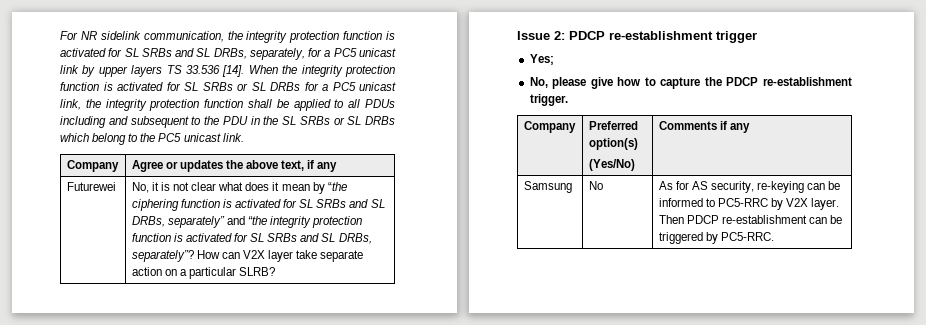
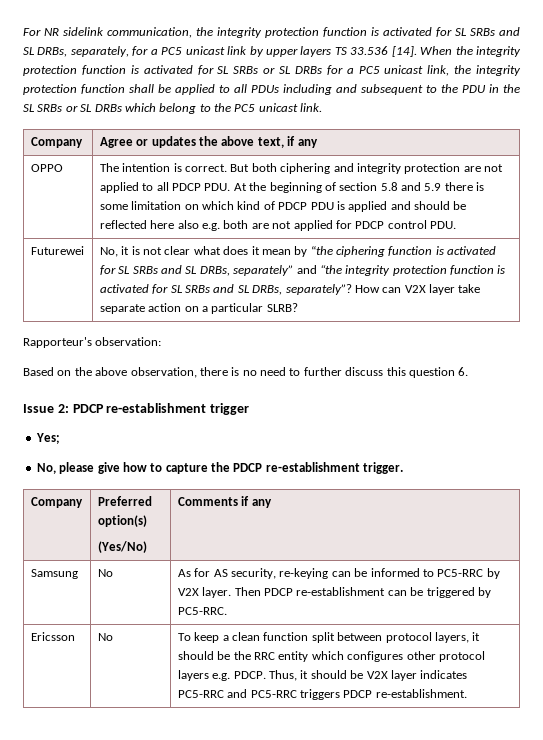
+ OPPO | The intention is correct. But both ciphering and integrity protection are not applied to all PDCP PDU. At the beginning of section 5.8 and 5.9 there is some limitation on which kind of PDCP PDU is applied and should be reflected here also e.g. both are not applied for PDCP control PDU.
+ Rapporteur's observation:
+ Based on the above observation, there is no need to further discuss this question 6.
+ Ericsson | No | To keep a clean function split between protocol layers, it should be the RRC entity which configures other protocol layers e.g. PDCP. Thus, it should be V2X layer indicates PC5-RRC and PC5-RRC triggers PDCP re-establishment.

